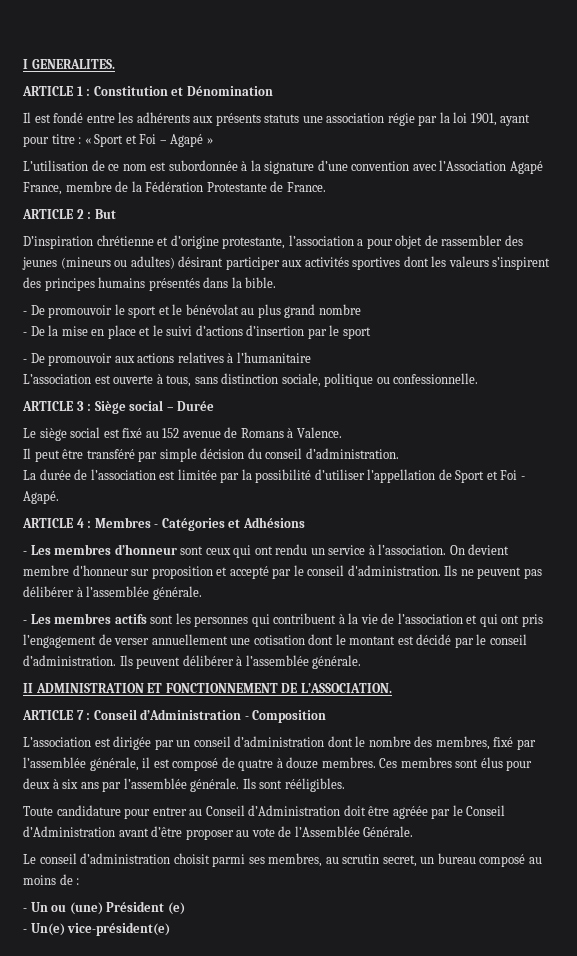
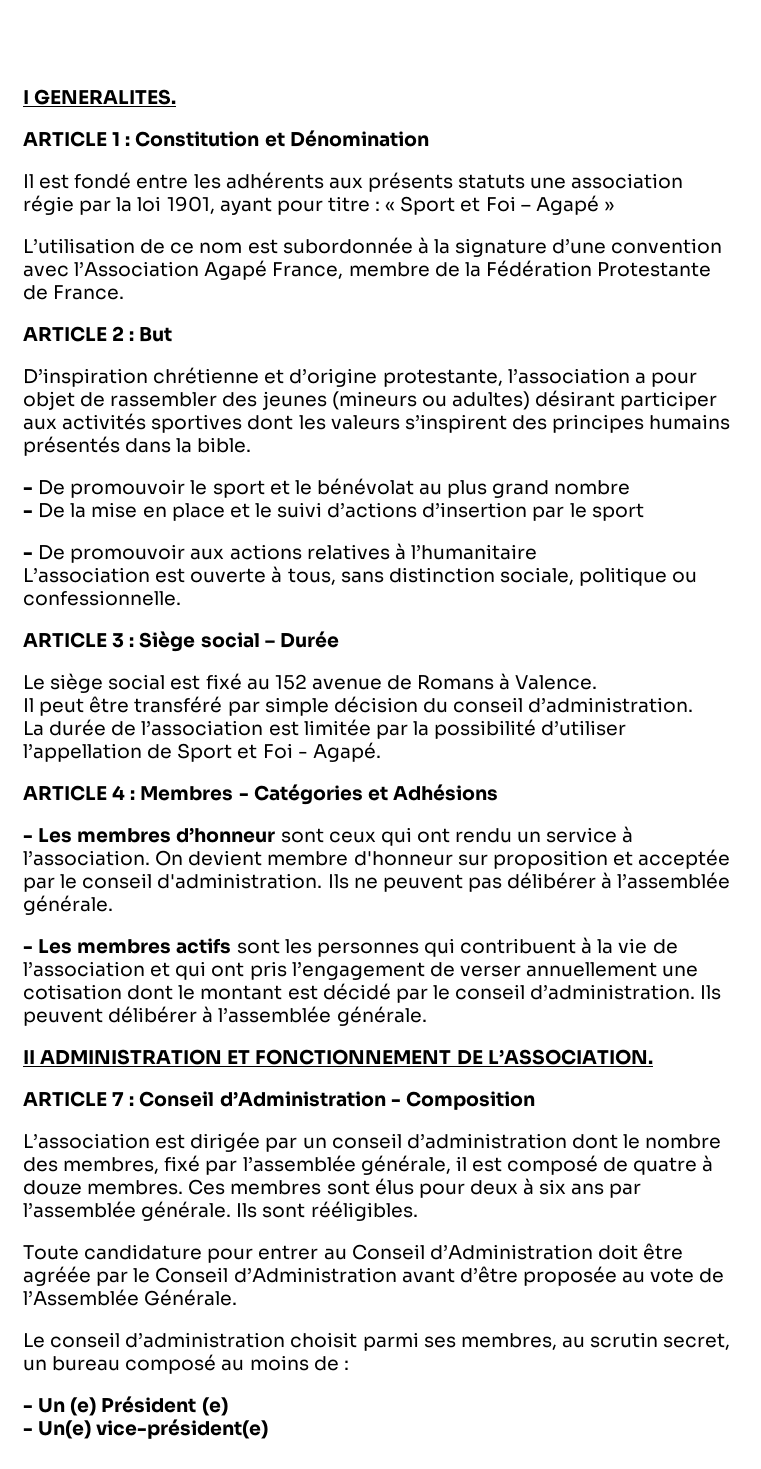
- On devient membre d'honneur sur proposition et accepté par le conseil d'administration.
+ On devient membre d'honneur sur proposition et acceptée par le conseil d'administration.
- Toute candidature pour entrer au Conseil d’Administration doit être agréée par le Conseil d’Administration avant d’être proposer au vote de l’Assemblée Générale.
+ Toute candidature pour entrer au Conseil d’Administration doit être agréée par le Conseil d’Administration avant d’être proposée au vote de l’Assemblée Générale.
- - Un ou (une) Président (e)
+ - Un (e) Président (e)

